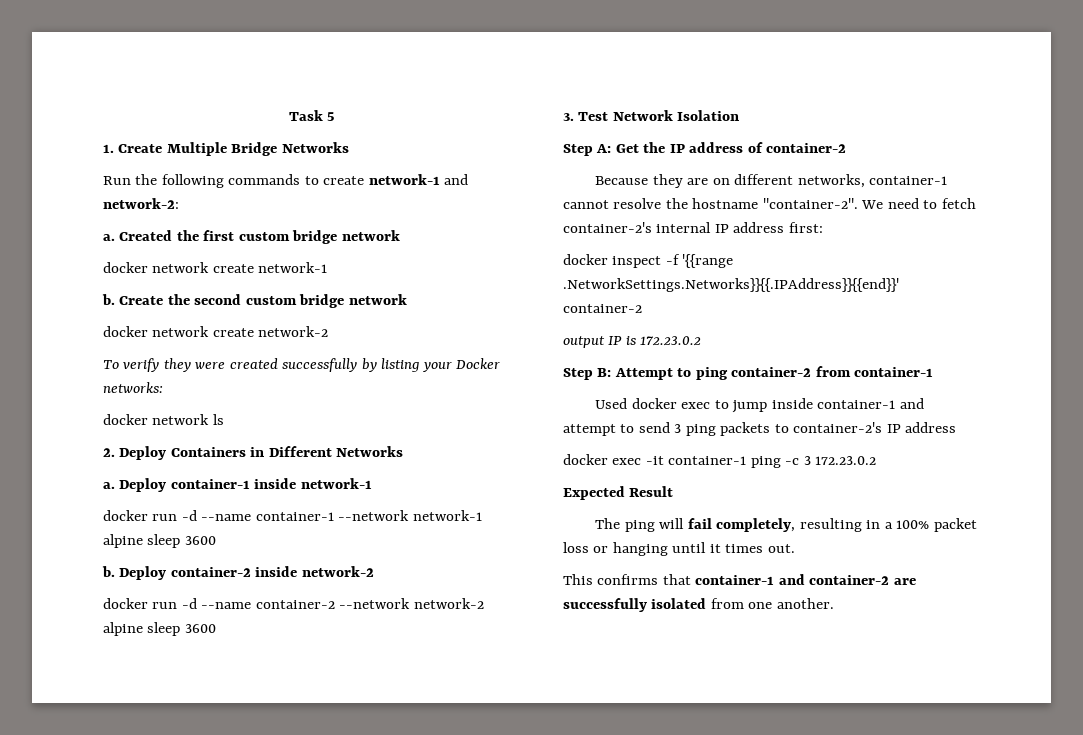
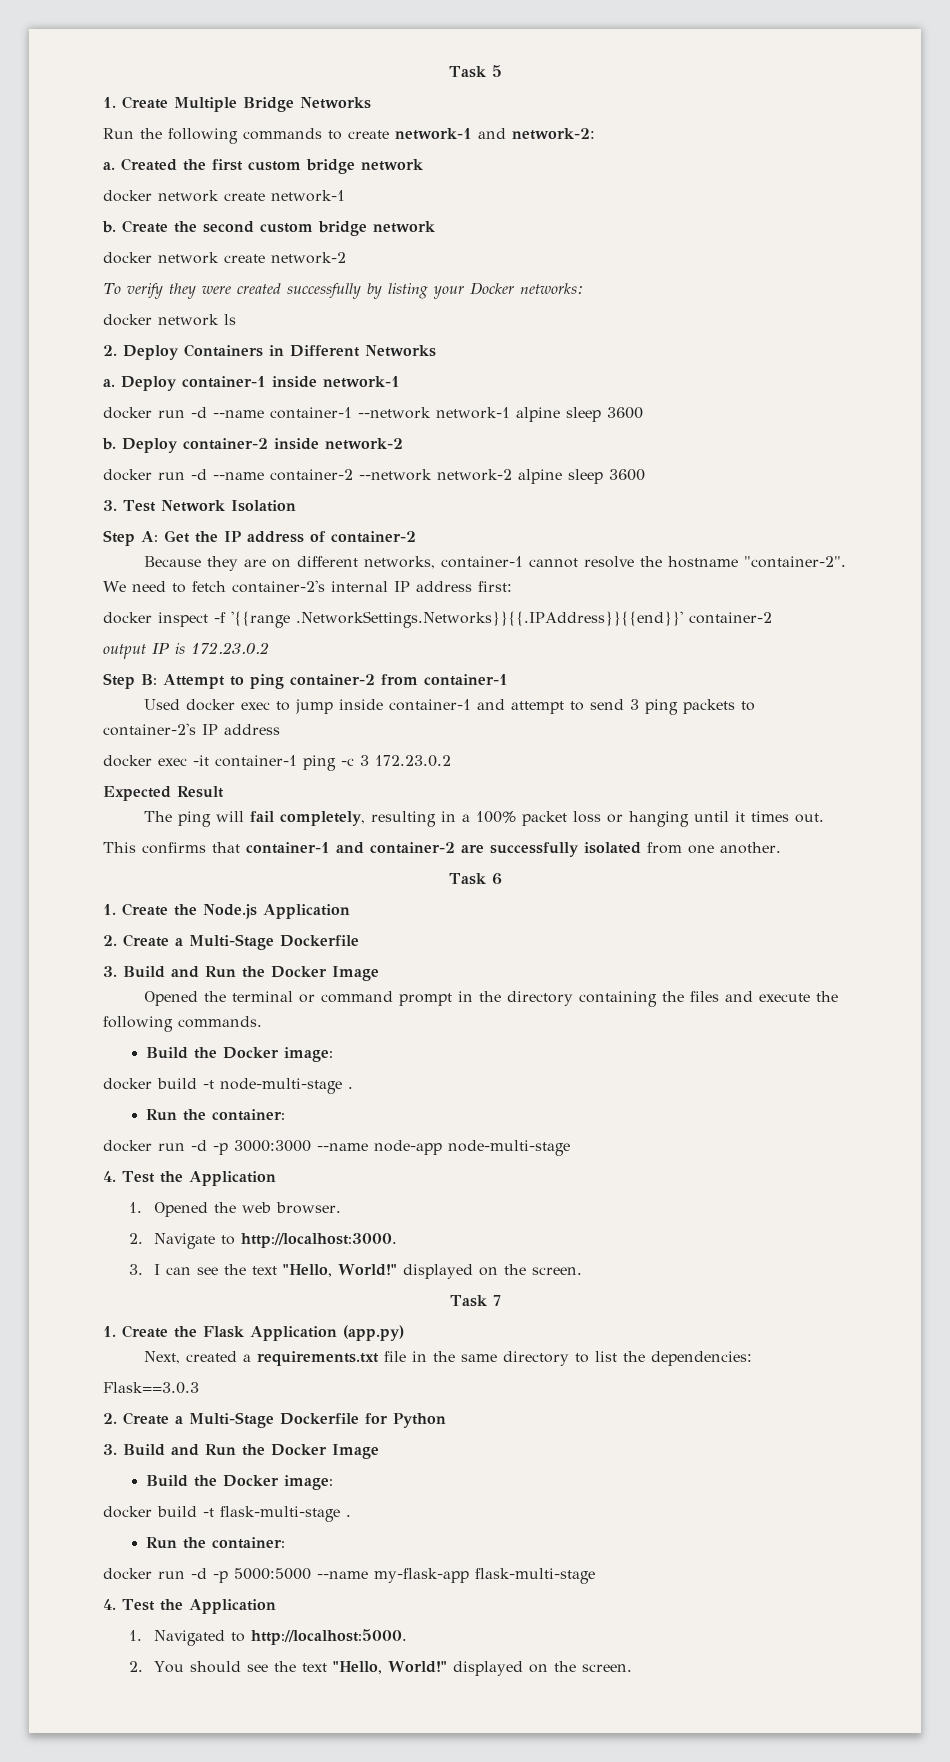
+ Task 6
+ 1. Create the Node.js Application
+ 2. Create a Multi-Stage Dockerfile
+ 3. Build and Run the Docker Image
+ Opened the terminal or command prompt in the directory containing the files and execute the following commands.
+ Build the Docker image:
+ docker build -t node-multi-stage .
+ Run the container:
+ docker run -d -p 3000:3000 --name node-app node-multi-stage
+ 4. Test the Application
+ 1. Opened the web browser.
+ 2. Navigate to http://localhost:3000.
+ 3. I can see the text "Hello, World!" displayed on the screen.
+ Task 7
+ 1. Create the Flask Application (app.py)
+ Next, created a requirements.txt file in the same directory to list the dependencies:
+ Flask==3.0.3
+ 2. Create a Multi-Stage Dockerfile for Python
+ 3. Build and Run the Docker Image
+ Build the Docker image:
+ docker build -t flask-multi-stage .
+ Run the container:
+ docker run -d -p 5000:5000 --name my-flask-app flask-multi-stage
+ 4. Test the Application
+ 1. Navigated to http://localhost:5000.
+ 2. You should see the text "Hello, World!" displayed on the screen.

